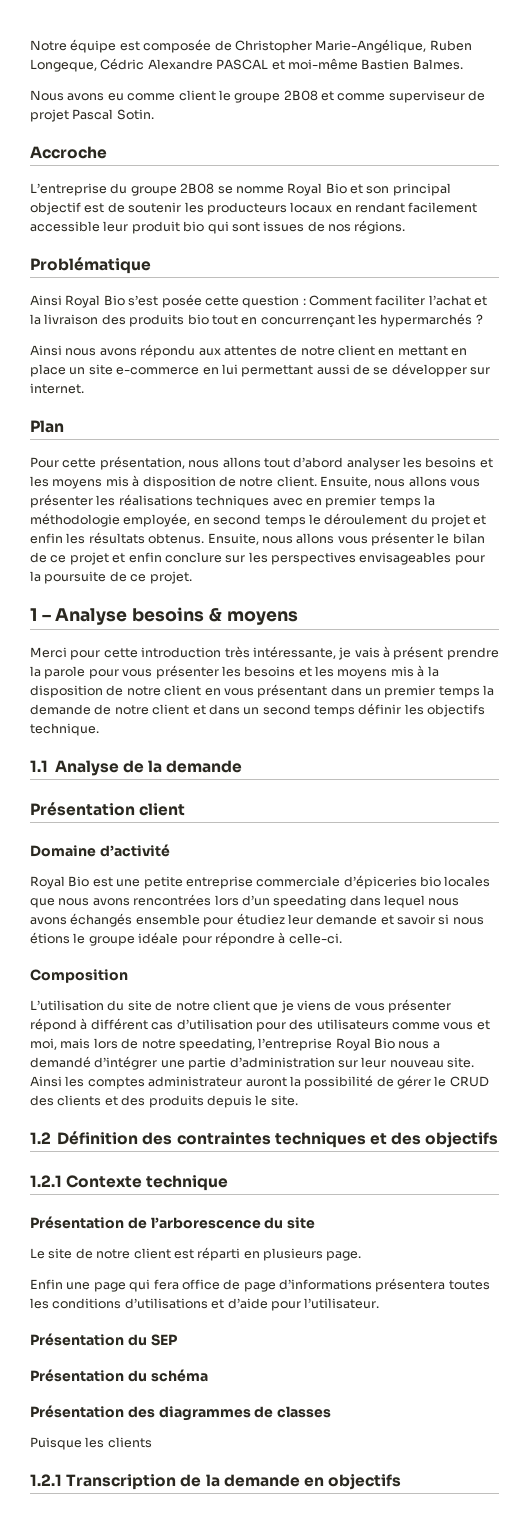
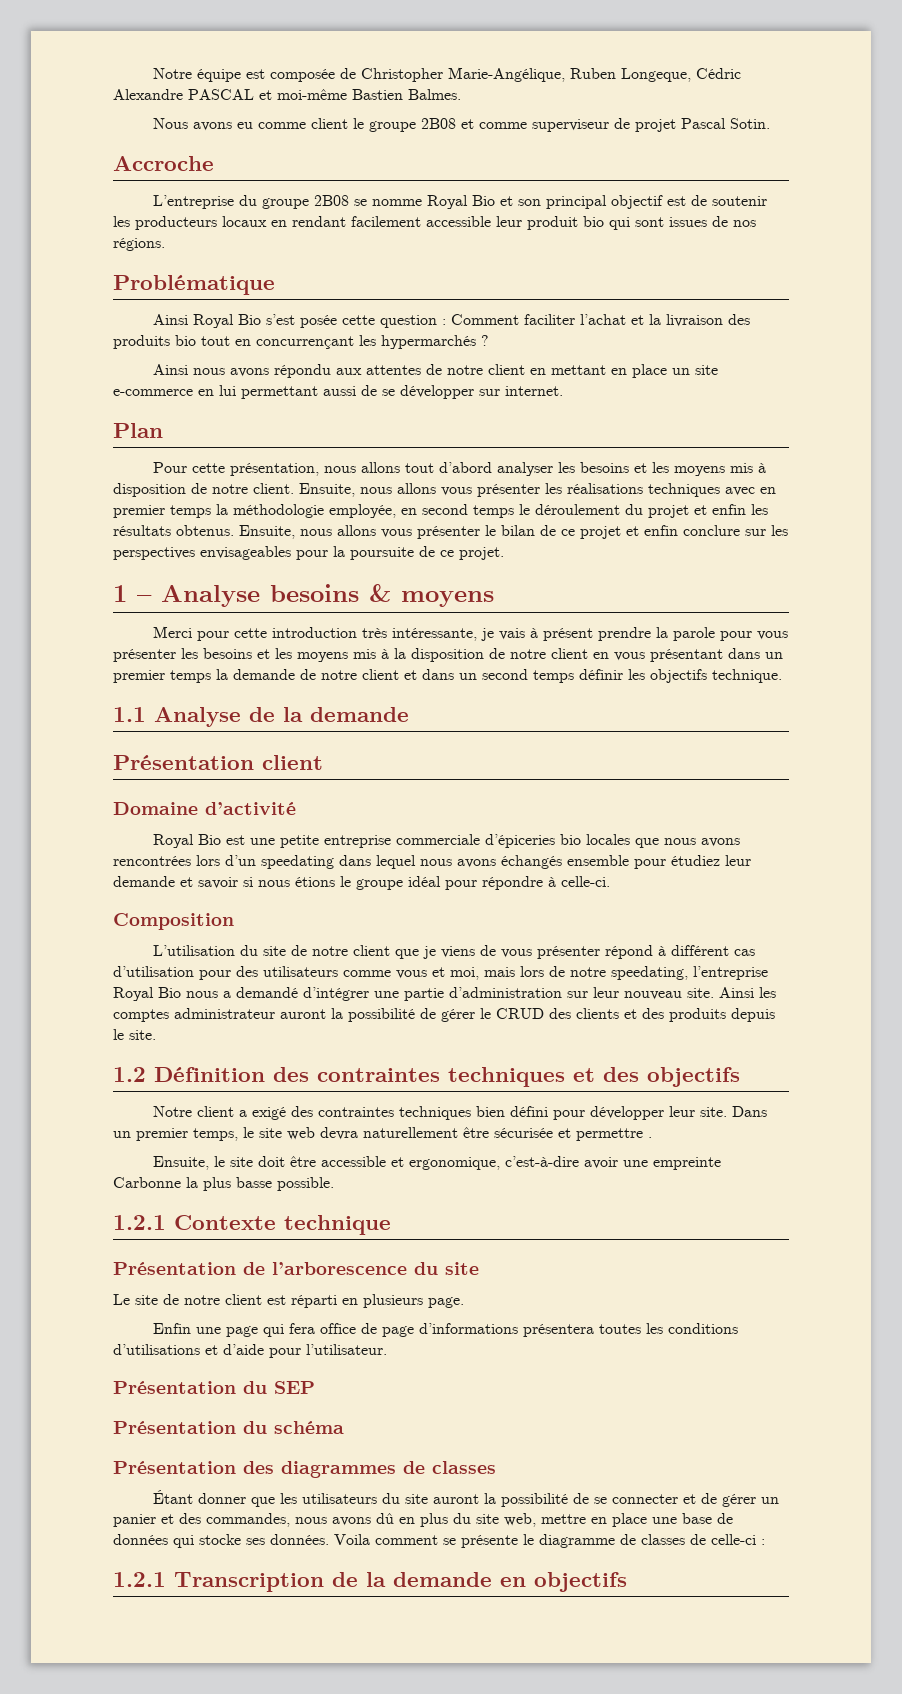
- Royal Bio est une petite entreprise commerciale d’épiceries bio locales que nous avons rencontrées lors d’un speedating dans lequel nous avons échangés ensemble pour étudiez leur demande et savoir si nous étions le groupe idéale pour répondre à celle-ci.
+ Royal Bio est une petite entreprise commerciale d’épiceries bio locales que nous avons rencontrées lors d’un speedating dans lequel nous avons échangés ensemble pour étudiez leur demande et savoir si nous étions le groupe idéal pour répondre à celle-ci.
+ Notre client a exigé des contraintes techniques bien défini pour développer leur site. Dans un premier temps, le site web devra naturellement être sécurisée et permettre .
+ Ensuite, le site doit être accessible et ergonomique, c’est-à-dire avoir une empreinte Carbonne la plus basse possible.
- Puisque les clients
+ Étant donner que les utilisateurs du site auront la possibilité de se connecter et de gérer un panier et des commandes, nous avons dû en plus du site web, mettre en place une base de données qui stocke ses données. Voila comment se présente le diagramme de classes de celle-ci :

